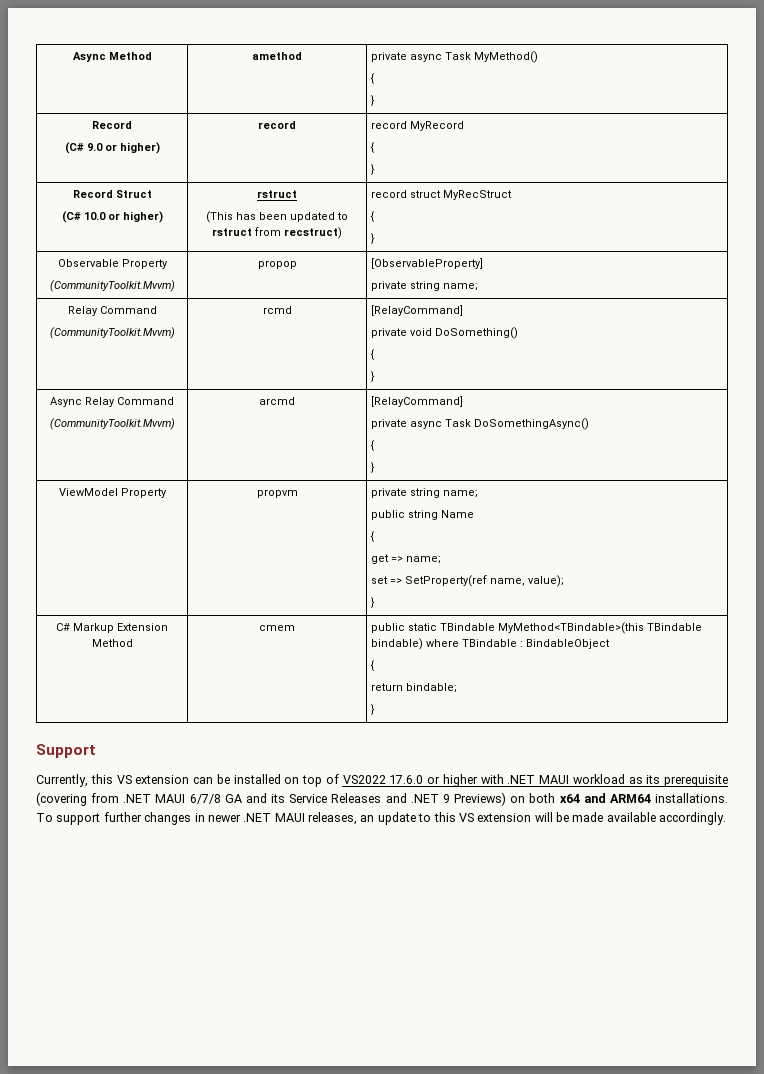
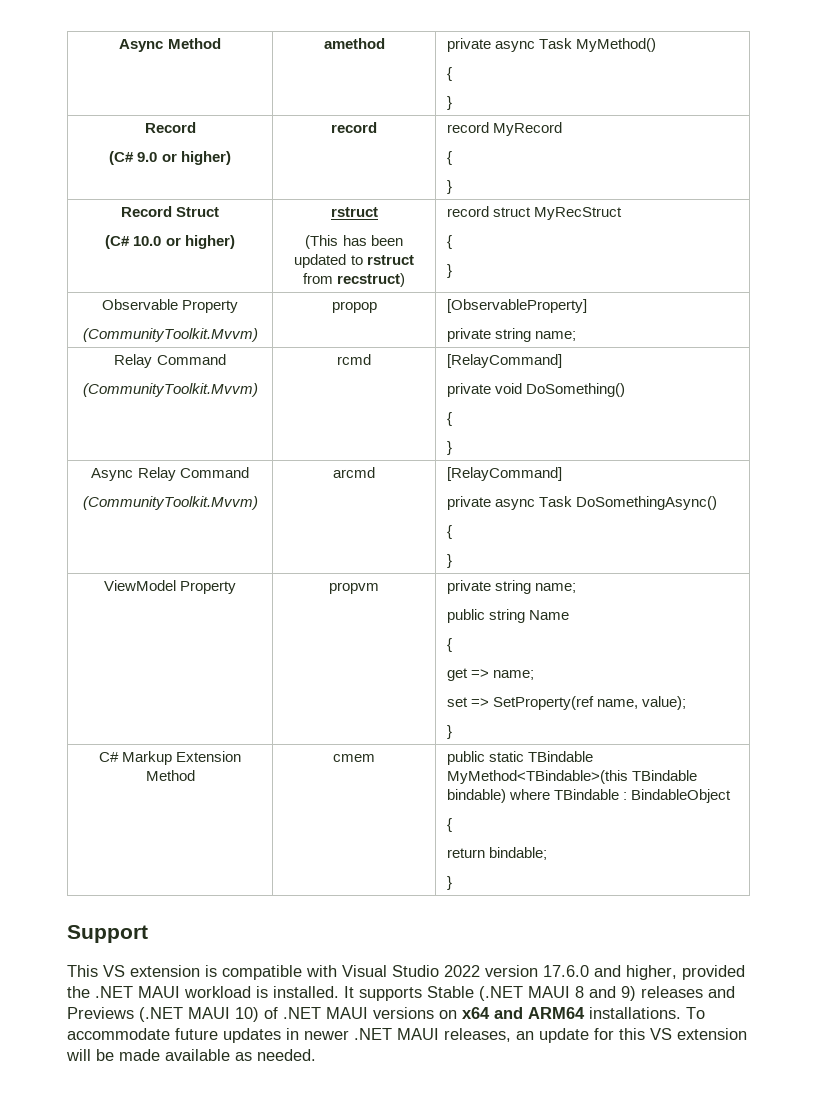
- Currently, this VS extension can be installed on top of VS2022 17.6.0 or higher with .NET MAUI workload as its prerequisite (covering from .NET MAUI 6/7/8 GA and its Service Releases and .NET 9 Previews) on both x64 and ARM64 installations.
+ This VS extension is compatible with Visual Studio 2022 version 17.6.0 and higher, provided the .NET MAUI workload is installed. It supports Stable (.NET MAUI 8 and 9) releases and Previews (.NET MAUI 10) of .NET MAUI versions on x64 and ARM64 installations.
- To support further changes in newer .NET MAUI releases, an update to this VS extension will be made available accordingly.
+ To accommodate future updates in newer .NET MAUI releases, an update for this VS extension will be made available as needed.

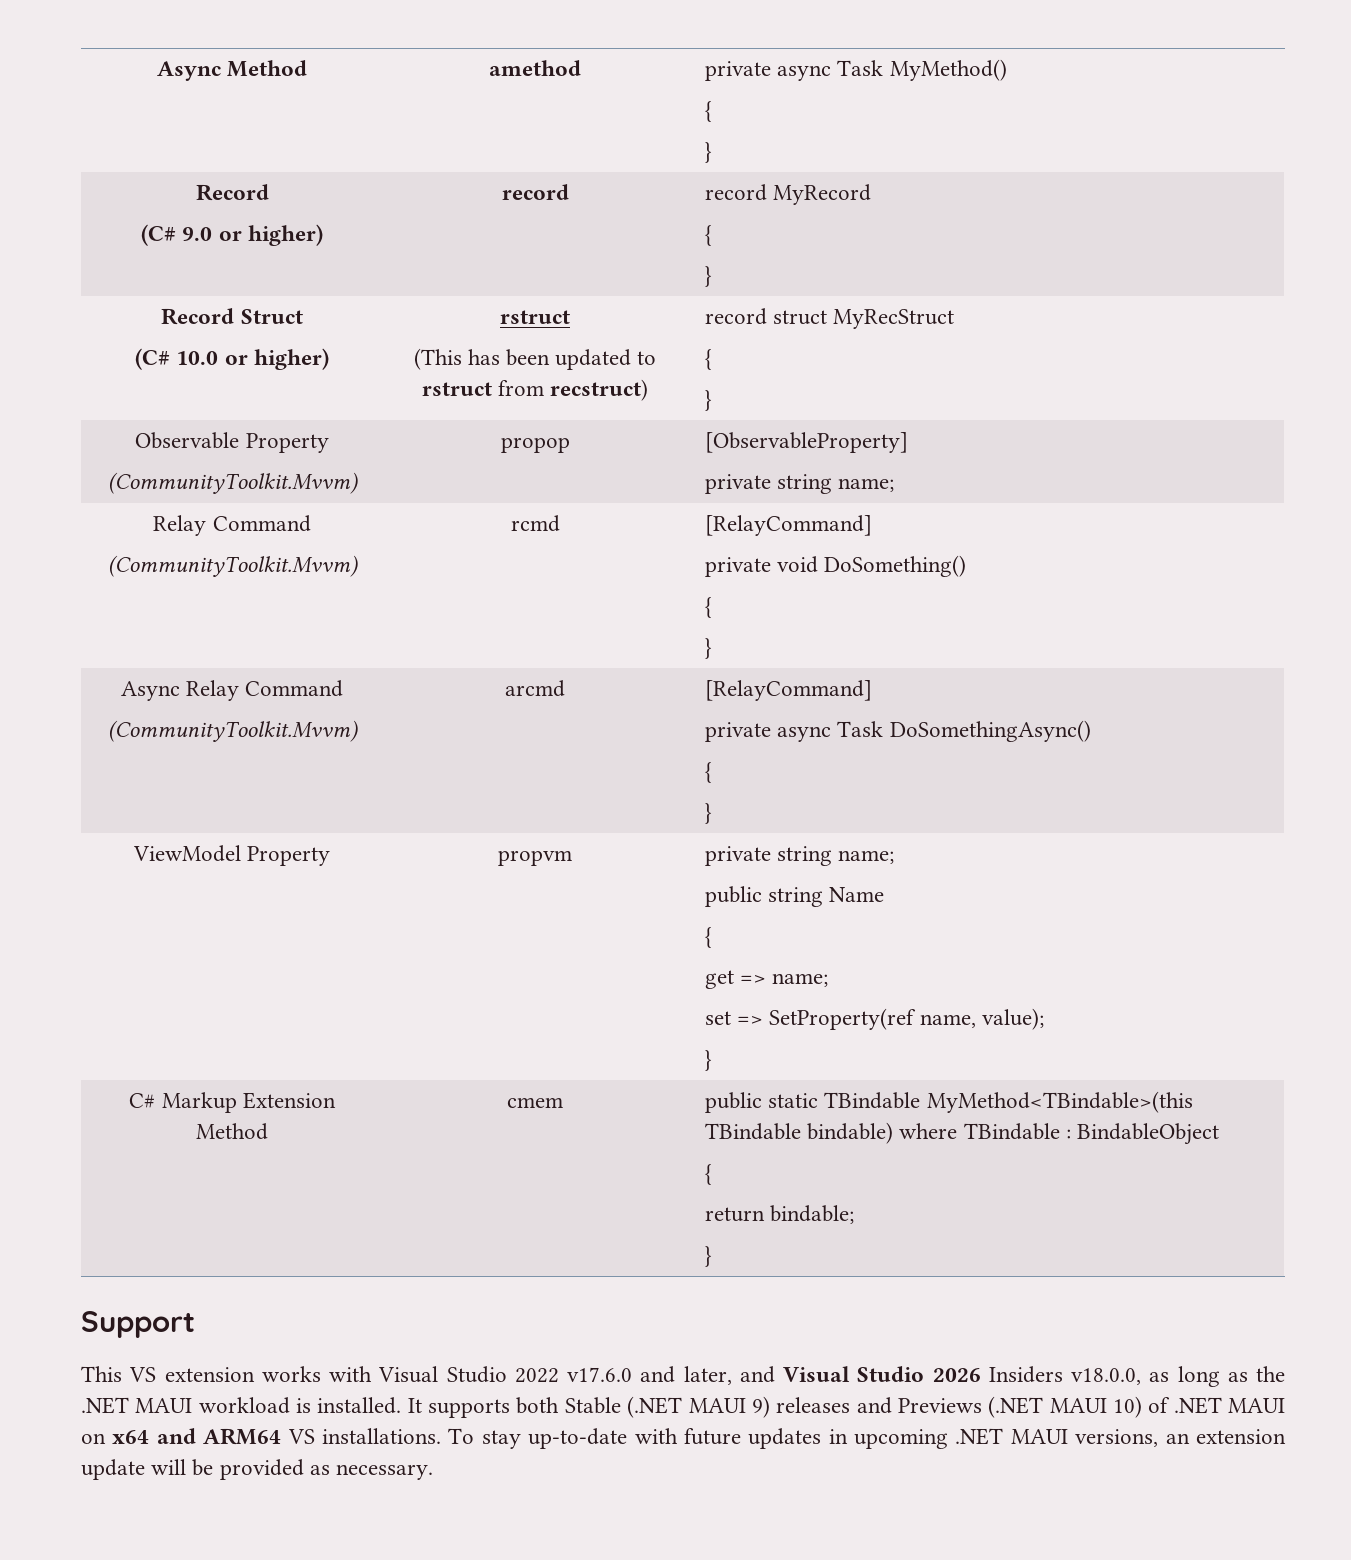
- This VS extension is compatible with Visual Studio 2022 version 17.6.0 and higher, provided the .NET MAUI workload is installed.
+ This VS extension works with Visual Studio 2022 v17.6.0 and later, and Visual Studio 2026 Insiders v18.0.0, as long as the .NET MAUI workload is installed.
- It supports Stable (.NET MAUI 8 and 9) releases and Previews (.NET MAUI 10) of .NET MAUI versions on x64 and ARM64 installations.
+ It supports both Stable (.NET MAUI 9) releases and Previews (.NET MAUI 10) of .NET MAUI on x64 and ARM64 VS installations.
- To accommodate future updates in newer .NET MAUI releases, an update for this VS extension will be made available as needed.
+ To stay up-to-date with future updates in upcoming .NET MAUI versions, an extension update will be provided as necessary.

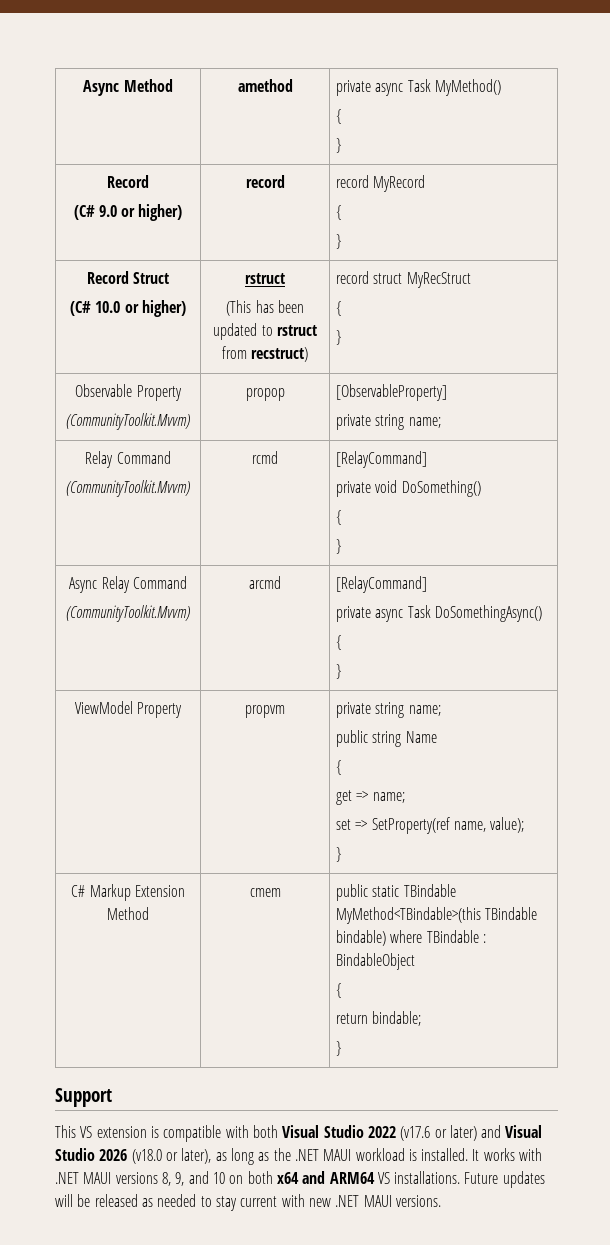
- This VS extension works with Visual Studio 2022 v17.6.0 and later, and Visual Studio 2026 Insiders v18.0.0, as long as the .NET MAUI workload is installed.
+ This VS extension is compatible with both Visual Studio 2022 (v17.6 or later) and Visual Studio 2026 (v18.0 or later), as long as the .NET MAUI workload is installed.
- It supports both Stable (.NET MAUI 9) releases and Previews (.NET MAUI 10) of .NET MAUI on x64 and ARM64 VS installations.
+ It works with .NET MAUI versions 8, 9, and 10 on both x64 and ARM64 VS installations.
- To stay up-to-date with future updates in upcoming .NET MAUI versions, an extension update will be provided as necessary.
+ Future updates will be released as needed to stay current with new .NET MAUI versions.

